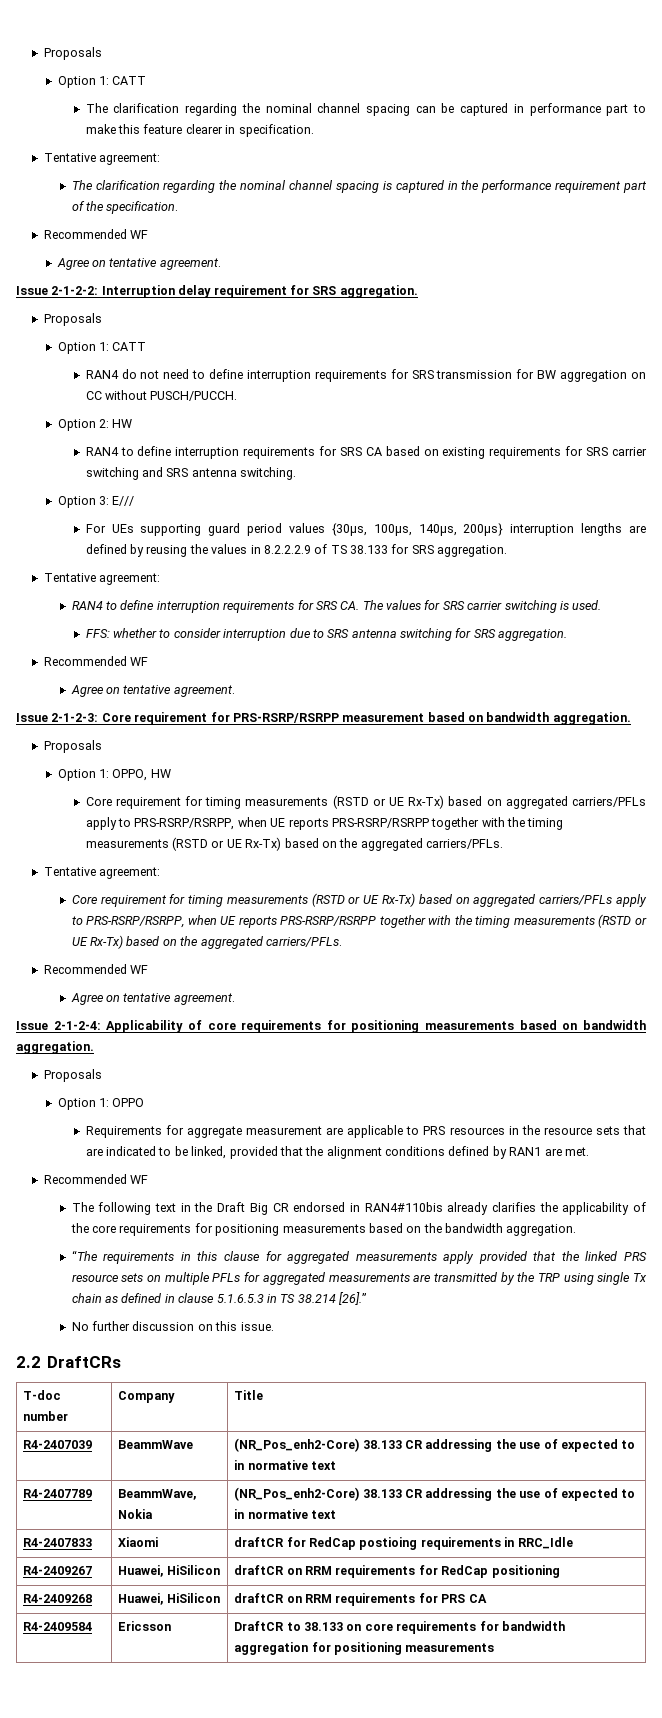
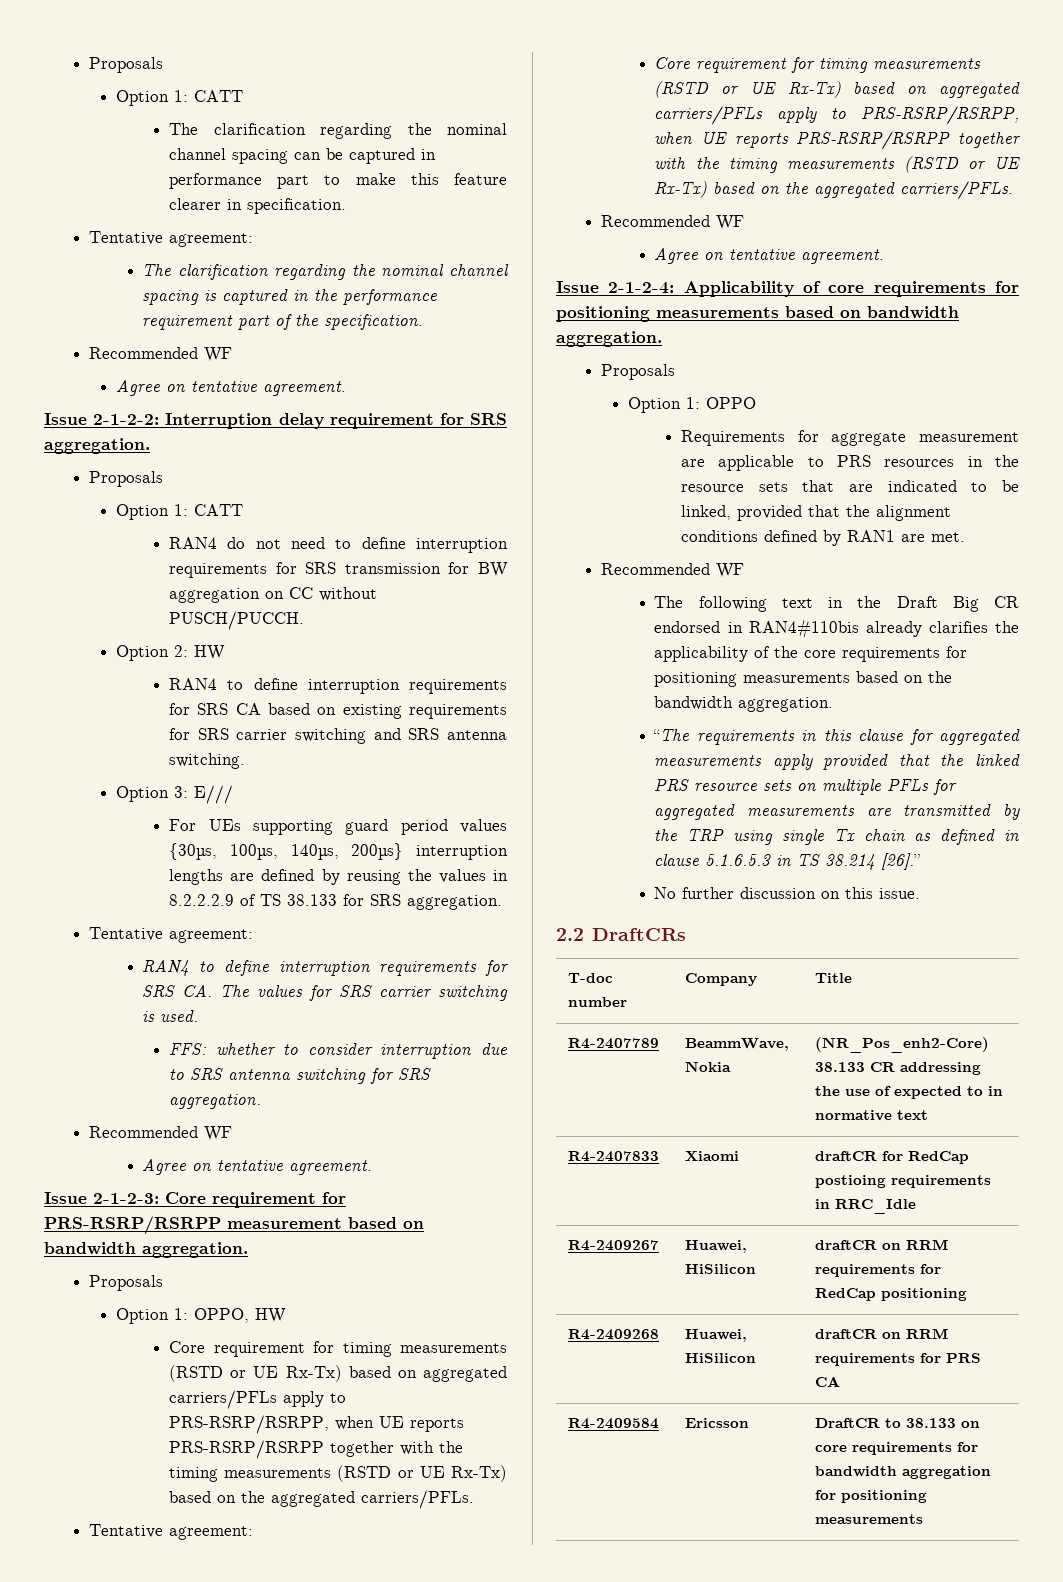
- R4-2407039 | BeammWave | (NR_Pos_enh2-Core) 38.133 CR addressing the use of expected to in normative text

